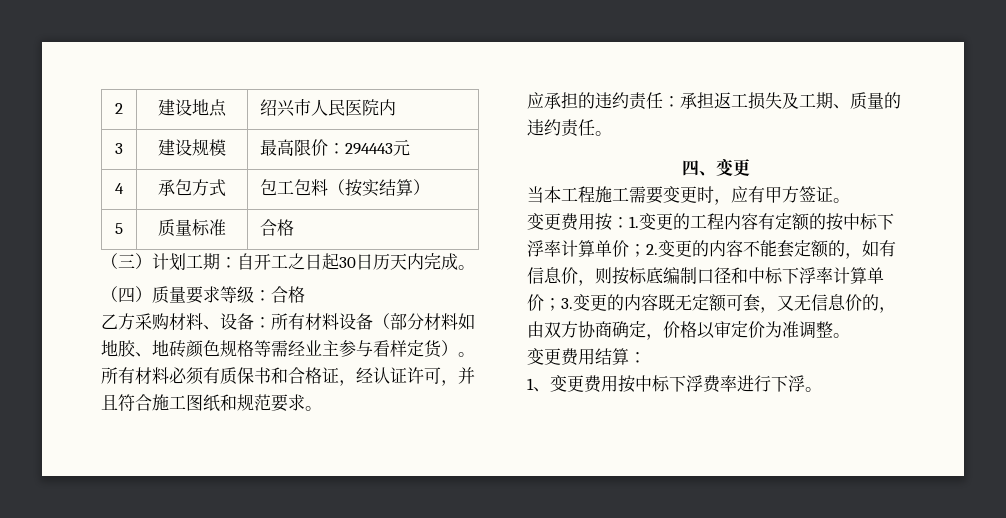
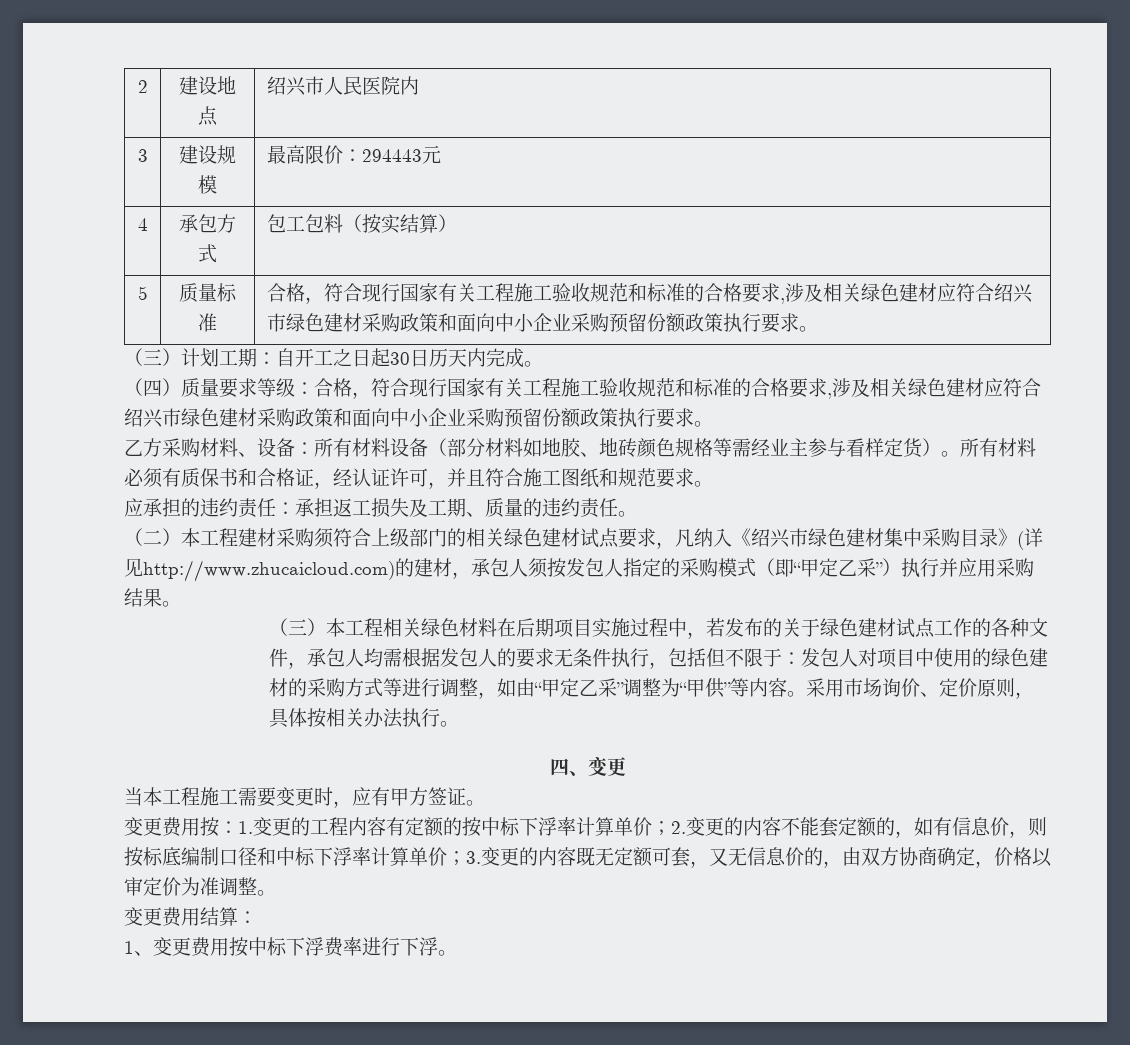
- 5 | 质量标准 | 合格
+ 5 | 质量标准 | 合格，符合现行国家有关工程施工验收规范和标准的合格要求,涉及相关绿色建材应符合绍兴市绿色建材采购政策和面向中小企业采购预留份额政策执行要求。
- （四）质量要求等级：合格
+ （四）质量要求等级：合格，符合现行国家有关工程施工验收规范和标准的合格要求,涉及相关绿色建材应符合绍兴市绿色建材采购政策和面向中小企业采购预留份额政策执行要求。
+ （二）本工程建材采购须符合上级部门的相关绿色建材试点要求，凡纳入《绍兴市绿色建材集中采购目录》(详见http://www.zhucaicloud.com)的建材，承包人须按发包人指定的采购模式（即“甲定乙采”）执行并应用采购结果。
+ （三）本工程相关绿色材料在后期项目实施过程中，若发布的关于绿色建材试点工作的各种文件，承包人均需根据发包人的要求无条件执行，包括但不限于：发包人对项目中使用的绿色建材的采购方式等进行调整，如由“甲定乙采”调整为“甲供”等内容。采用市场询价、定价原则，具体按相关办法执行。

